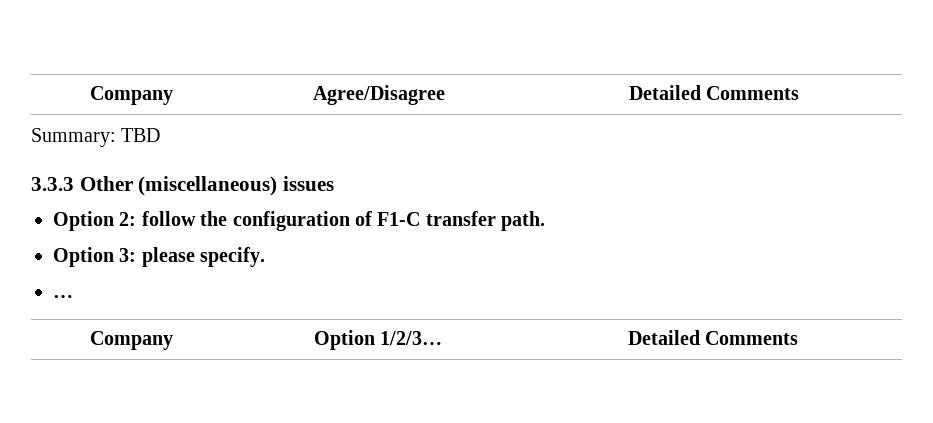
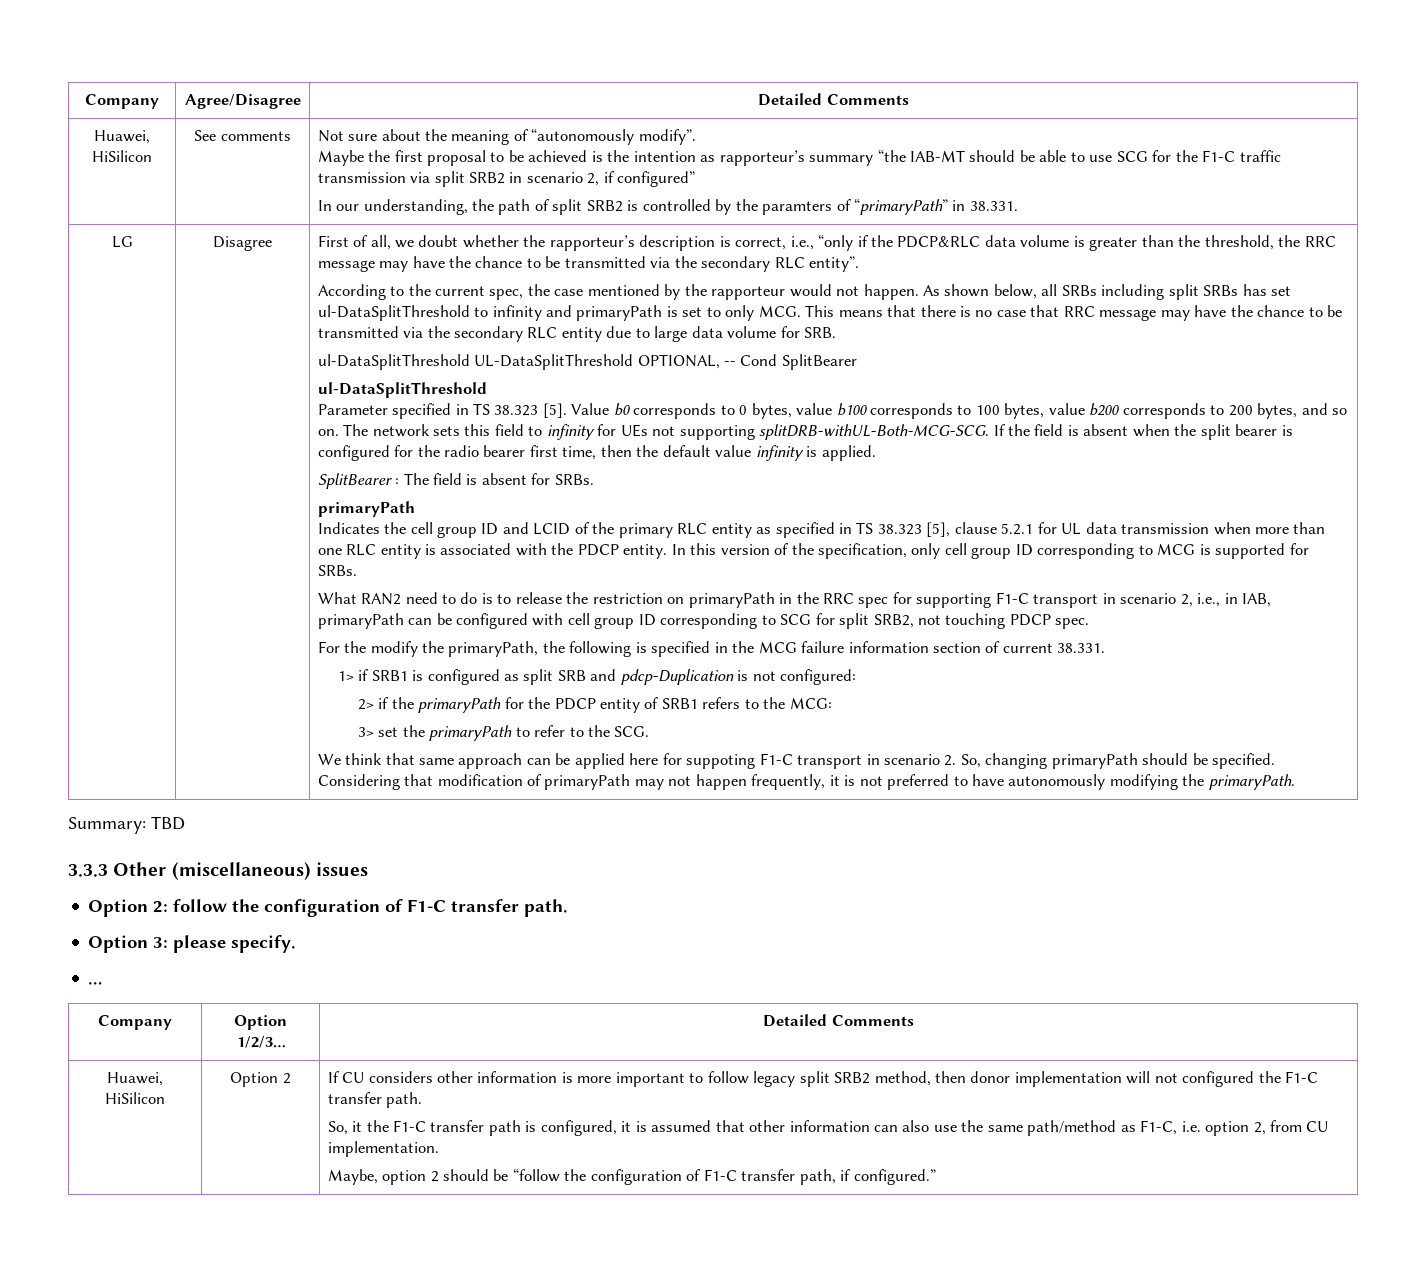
+ Huawei, HiSilicon | See comments | Not sure about the meaning of “autonomously modify”.
+ Maybe the first proposal to be achieved is the intention as rapporteur’s summary “the IAB-MT should be able to use SCG for the F1-C traffic transmission via split SRB2 in scenario 2, if configured”
+ In our understanding, the path of split SRB2 is controlled by the paramters of “primaryPath” in 38.331.
+ LG | Disagree | First of all, we doubt whether the rapporteur’s description is correct, i.e., “only if the PDCP&RLC data volume is greater than the threshold, the RRC message may have the chance to be transmitted via the secondary RLC entity”.
+ According to the current spec, the case mentioned by the rapporteur would not happen. As shown below, all SRBs including split SRBs has set ul-DataSplitThreshold to infinity and primaryPath is set to only MCG. This means that there is no case that RRC message may have the chance to be transmitted via the secondary RLC entity due to large data volume for SRB.
+ ul-DataSplitThreshold UL-DataSplitThreshold OPTIONAL, -- Cond SplitBearer
+ ul-DataSplitThreshold
+ Parameter specified in TS 38.323 [5]. Value b0 corresponds to 0 bytes, value b100 corresponds to 100 bytes, value b200 corresponds to 200 bytes, and so on. The network sets this field to infinity for UEs not supporting splitDRB-withUL-Both-MCG-SCG. If the field is absent when the split bearer is configured for the radio bearer first time, then the default value infinity is applied.
+ SplitBearer : The field is absent for SRBs.
+ primaryPath
+ Indicates the cell group ID and LCID of the primary RLC entity as specified in TS 38.323 [5], clause 5.2.1 for UL data transmission when more than one RLC entity is associated with the PDCP entity. In this version of the specification, only cell group ID corresponding to MCG is supported for SRBs.
+ What RAN2 need to do is to release the restriction on primaryPath in the RRC spec for supporting F1-C transport in scenario 2, i.e., in IAB, primaryPath can be configured with cell group ID corresponding to SCG for split SRB2, not touching PDCP spec.
+ For the modify the primaryPath, the following is specified in the MCG failure information section of current 38.331.
+ 1> if SRB1 is configured as split SRB and pdcp-Duplication is not configured:
+ 2> if the primaryPath for the PDCP entity of SRB1 refers to the MCG:
+ 3> set the primaryPath to refer to the SCG.
+ We think that same approach can be applied here for suppoting F1-C transport in scenario 2. So, changing primaryPath should be specified. Considering that modification of primaryPath may not happen frequently, it is not preferred to have autonomously modifying the primaryPath.
+ Huawei, HiSilicon | Option 2 | If CU considers other information is more important to follow legacy split SRB2 method, then donor implementation will not configured the F1-C transfer path.
+ So, it the F1-C transfer path is configured, it is assumed that other information can also use the same path/method as F1-C, i.e. option 2, from CU implementation.
+ Maybe, option 2 should be “follow the configuration of F1-C transfer path, if configured.”

